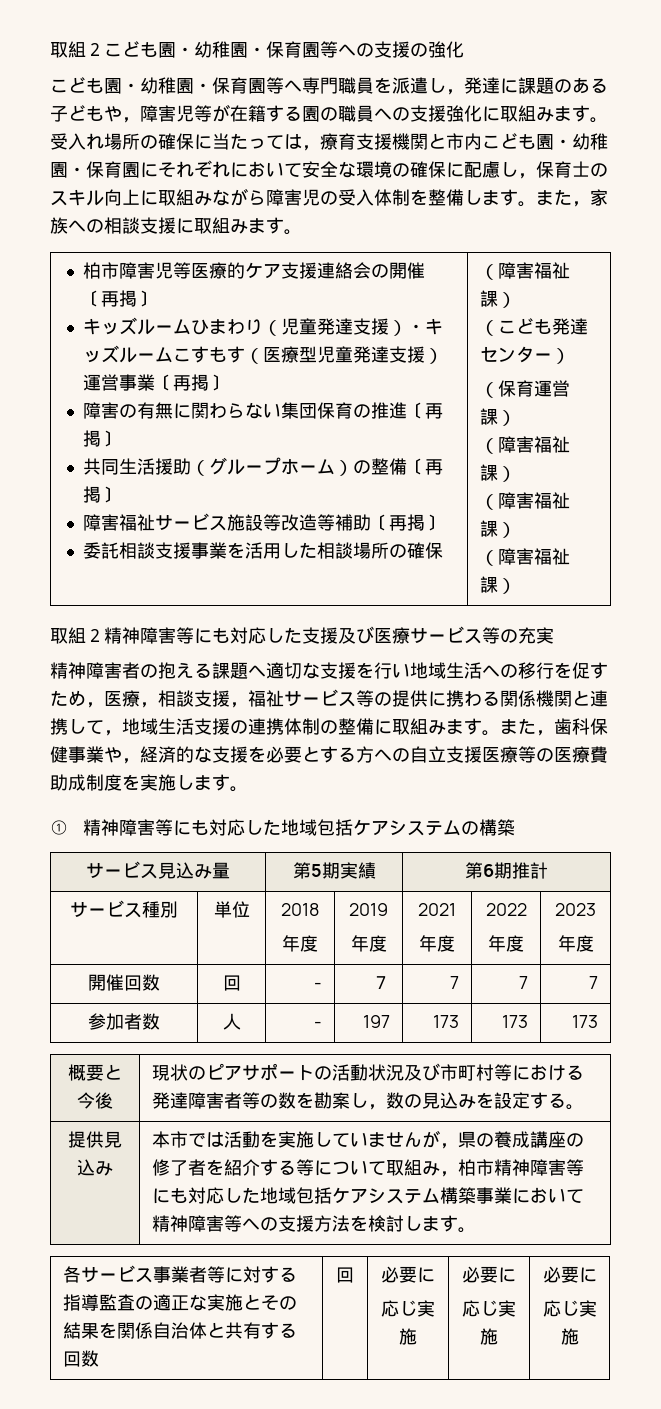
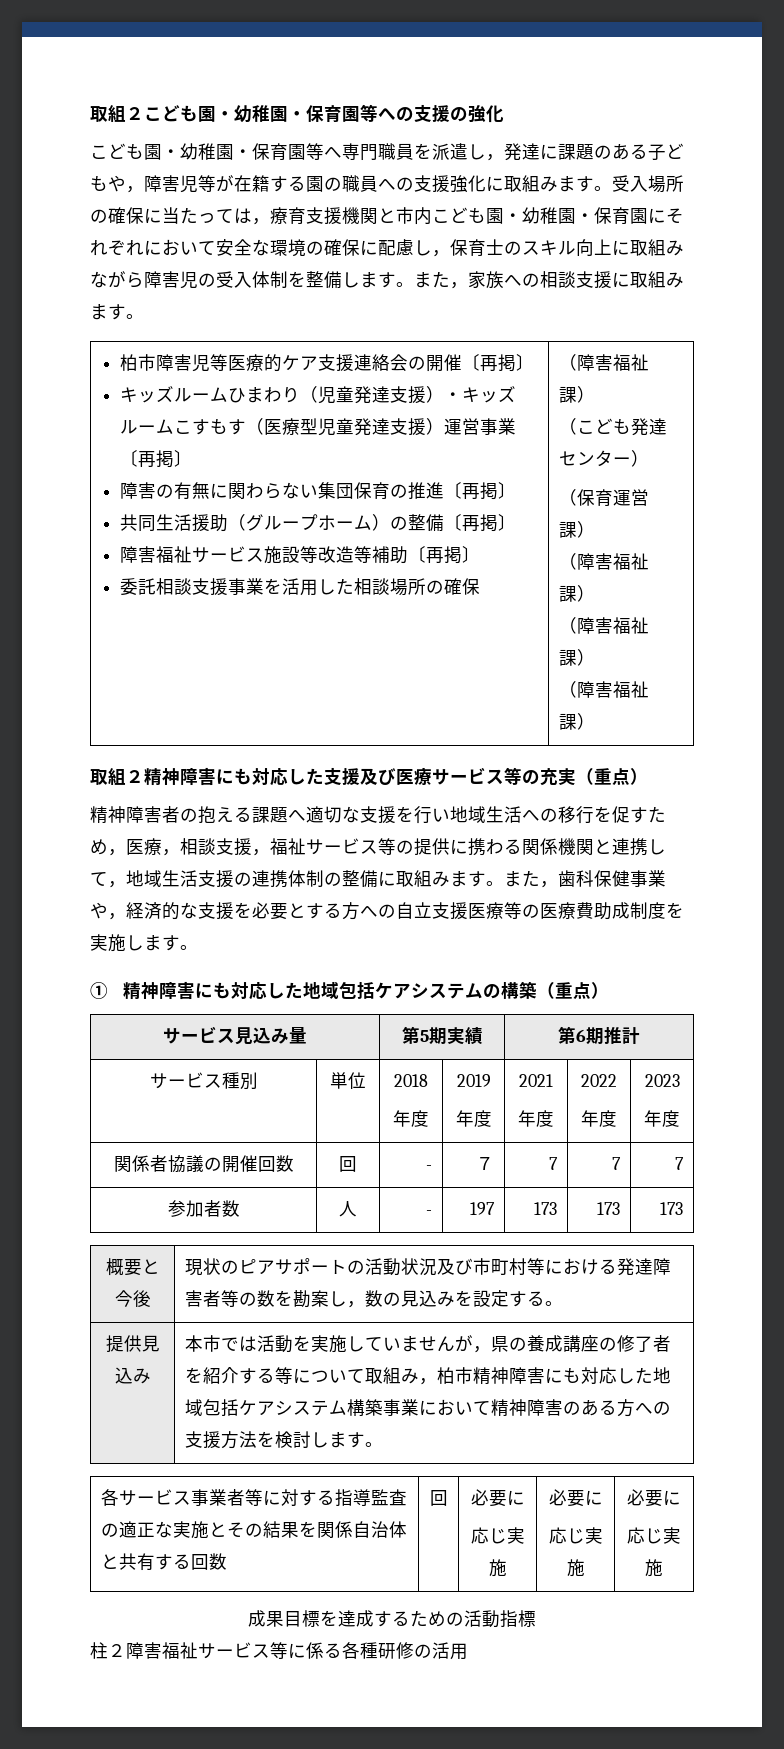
- 受入れ場所の確保に当たっては，療育支援機関と市内こども園・幼稚園・保育園にそれぞれにおいて安全な環境の確保に配慮し，保育士のスキル向上に取組みながら障害児の受入体制を整備します。
+ 受入場所の確保に当たっては，療育支援機関と市内こども園・幼稚園・保育園にそれぞれにおいて安全な環境の確保に配慮し，保育士のスキル向上に取組みながら障害児の受入体制を整備します。
- 取組２精神障害等にも対応した支援及び医療サービス等の充実
+ 取組２精神障害にも対応した支援及び医療サービス等の充実（重点）
- ①精神障害等にも対応した地域包括ケアシステムの構築
+ ①精神障害にも対応した地域包括ケアシステムの構築（重点）
- 開催回数 | 回 | - | ７ | 7 | 7 | 7
+ 関係者協議の開催回数 | 回 | - | ７ | 7 | 7 | 7
- 本市では活動を実施していませんが，県の養成講座の修了者を紹介する等について取組み，柏市精神障害等にも対応した地域包括ケアシステム構築事業において精神障害等への支援方法を検討します。
+ 本市では活動を実施していませんが，県の養成講座の修了者を紹介する等について取組み，柏市精神障害にも対応した地域包括ケアシステム構築事業において精神障害のある方への支援方法を検討します。
+ 成果目標を達成するための活動指標
+ 柱２障害福祉サービス等に係る各種研修の活用

